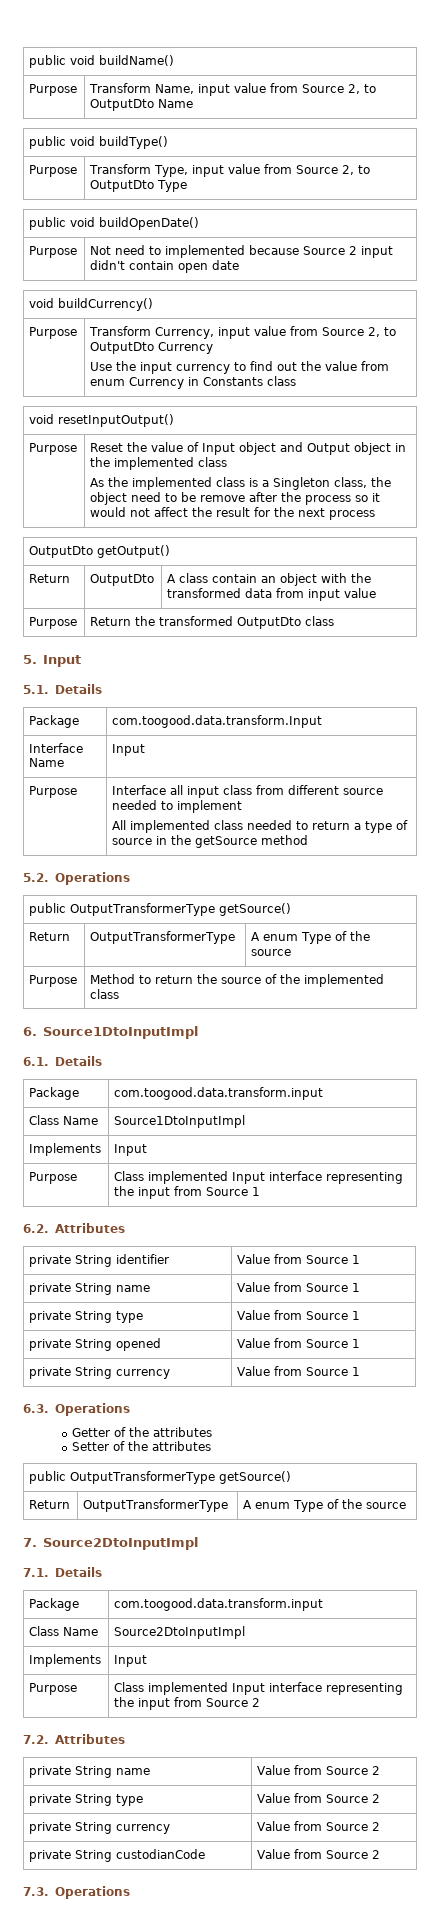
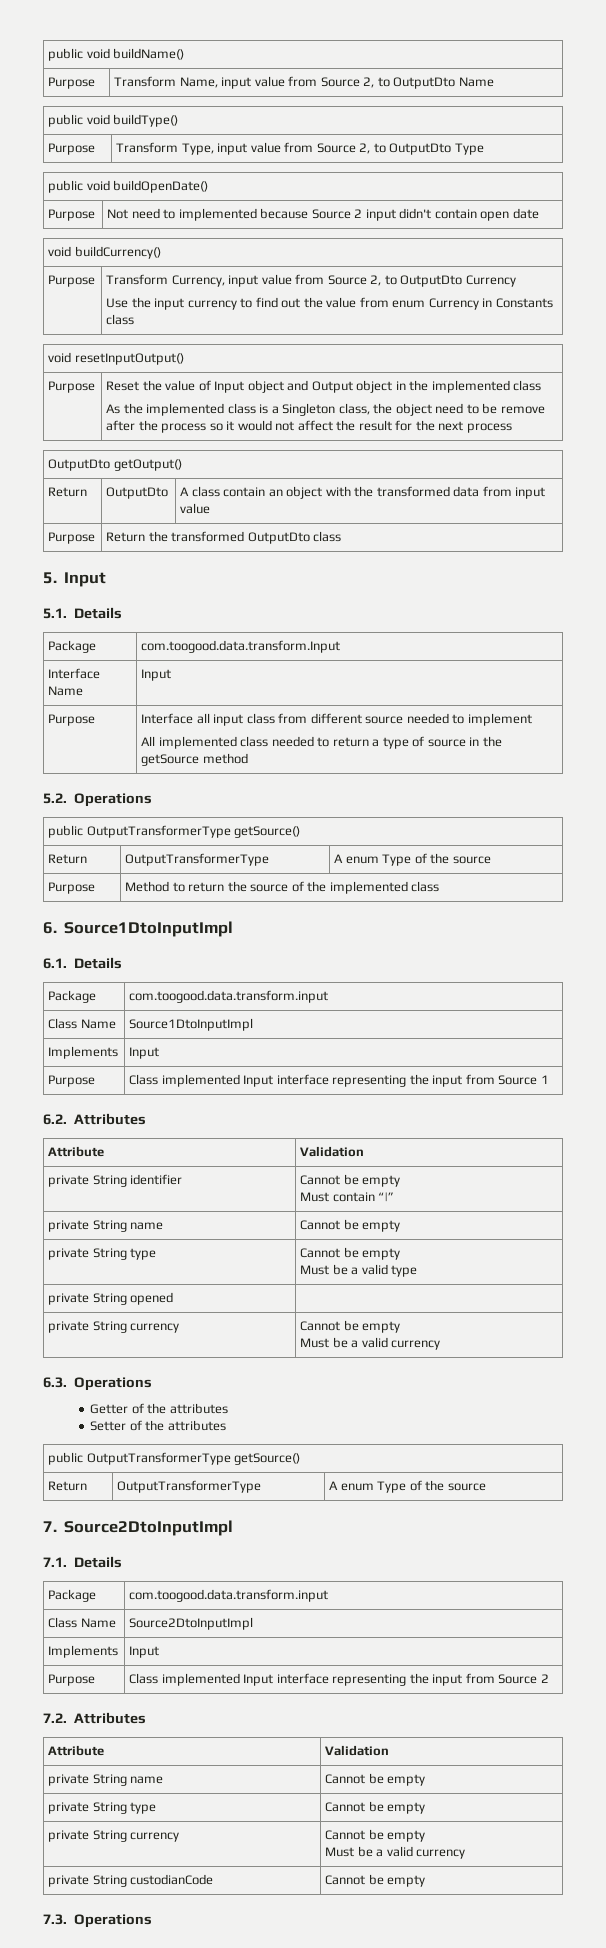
  6.2. Attributes
+ Attribute | Validation
- private String identifier | Value from Source 1
- private String name | Value from Source 1
- private String type | Value from Source 1
+ private String identifier | Cannot be empty
+ Must contain “|”
+ private String name | Cannot be empty
+ private String type | Cannot be empty
+ Must be a valid type
- private String opened | Value from Source 1
- private String currency | Value from Source 1
+ private String opened |
+ private String currency | Cannot be empty
+ Must be a valid currency
  7.2. Attributes
- private String name | Value from Source 2
- private String type | Value from Source 2
- private String currency | Value from Source 2
+ Attribute | Validation
+ private String name | Cannot be empty
+ private String type | Cannot be empty
+ private String currency | Cannot be empty
+ Must be a valid currency
- private String custodianCode | Value from Source 2
+ private String custodianCode | Cannot be empty

